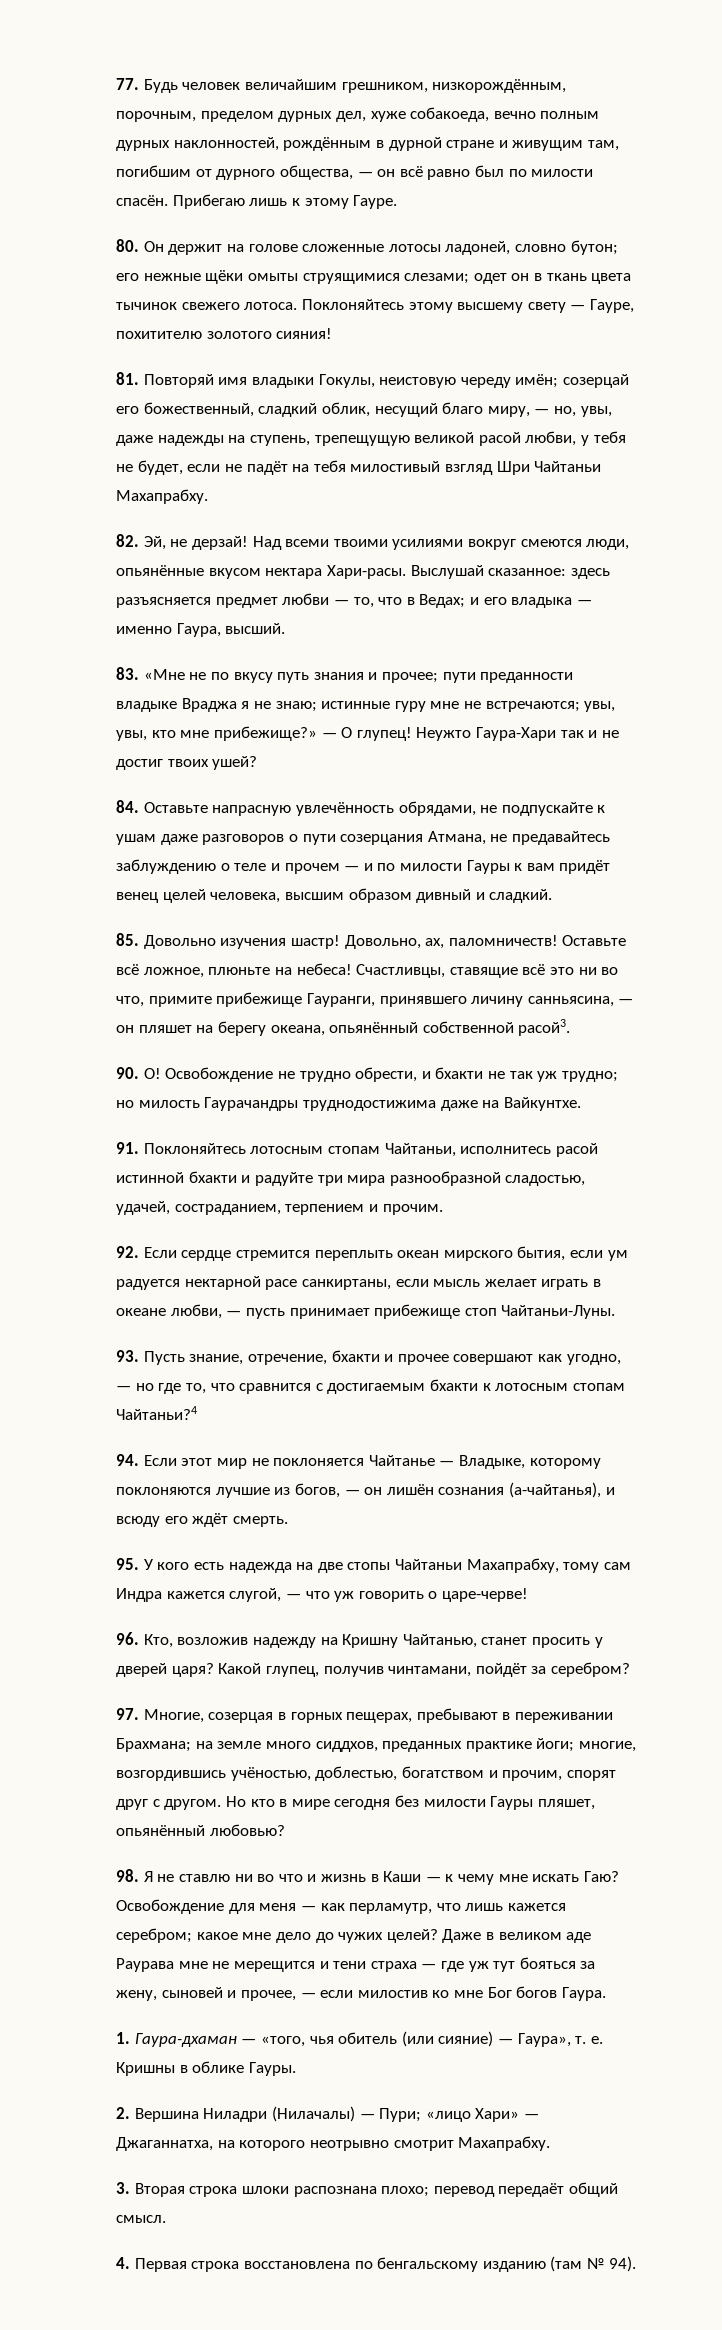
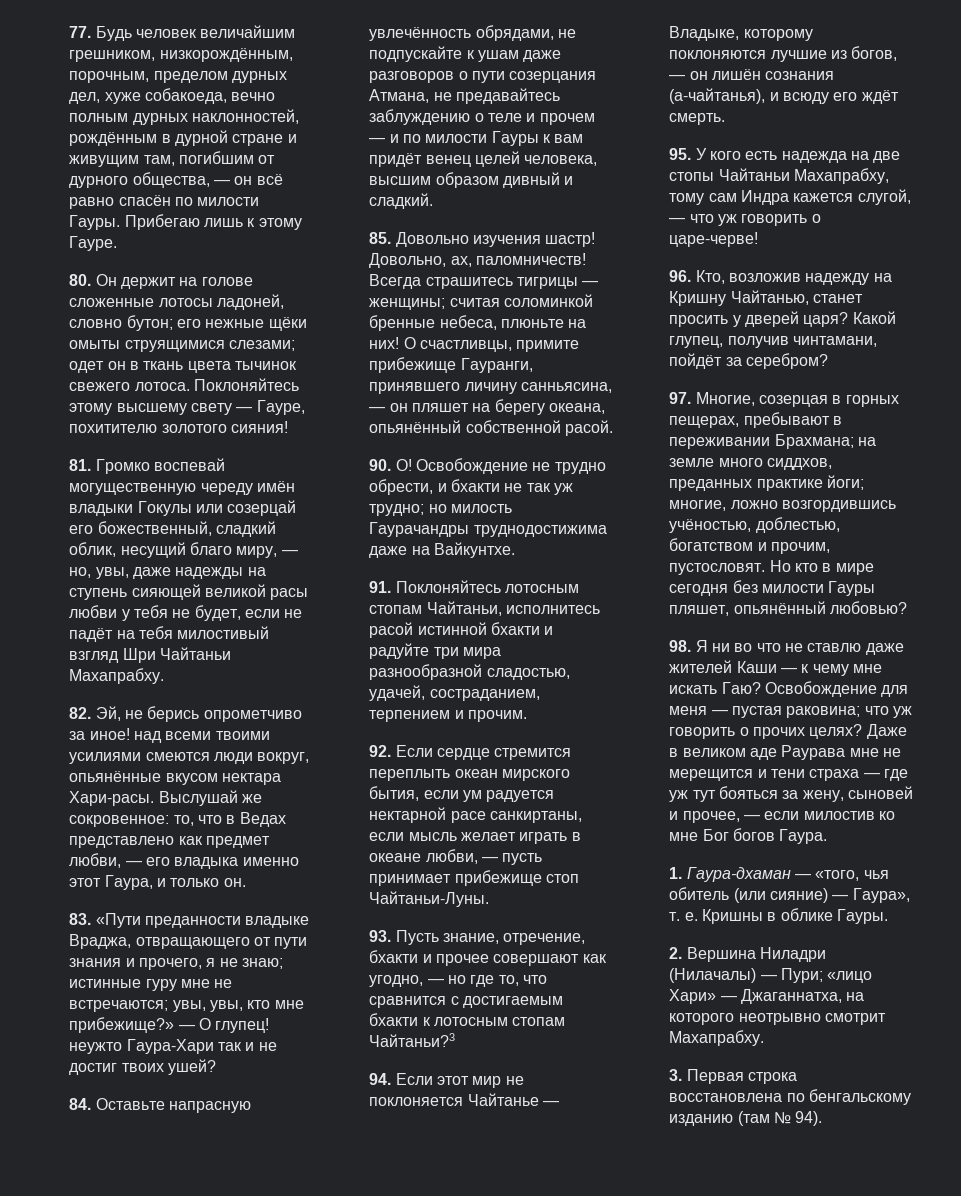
- 77. Будь человек величайшим грешником, низкорождённым, порочным, пределом дурных дел, хуже собакоеда, вечно полным дурных наклонностей, рождённым в дурной стране и живущим там, погибшим от дурного общества, — он всё равно был по милости спасён.
+ 77. Будь человек величайшим грешником, низкорождённым, порочным, пределом дурных дел, хуже собакоеда, вечно полным дурных наклонностей, рождённым в дурной стране и живущим там, погибшим от дурного общества, — он всё равно спасён по милости Гауры.
- 81. Повторяй имя владыки Гокулы, неистовую череду имён; созерцай его божественный, сладкий облик, несущий благо миру, — но, увы, даже надежды на ступень, трепещущую великой расой любви, у тебя не будет, если не падёт на тебя милостивый взгляд Шри Чайтаньи Махапрабху.
+ 81. Громко воспевай могущественную череду имён владыки Гокулы или созерцай его божественный, сладкий облик, несущий благо миру, — но, увы, даже надежды на ступень сияющей великой расы любви у тебя не будет, если не падёт на тебя милостивый взгляд Шри Чайтаньи Махапрабху.
- 82. Эй, не дерзай! Над всеми твоими усилиями вокруг смеются люди, опьянённые вкусом нектара Хари-расы.
+ 82. Эй, не берись опрометчиво за иное! над всеми твоими усилиями смеются люди вокруг, опьянённые вкусом нектара Хари-расы.
- Выслушай сказанное: здесь разъясняется предмет любви — то, что в Ведах; и его владыка — именно Гаура, высший.
- 83. «Мне не по вкусу путь знания и прочее; пути преданности владыке Враджа я не знаю; истинные гуру мне не встречаются; увы, увы, кто мне прибежище?»
+ Выслушай же сокровенное: то, что в Ведах представлено как предмет любви, — его владыка именно этот Гаура, и только он.
+ 83. «Пути преданности владыке Враджа, отвращающего от пути знания и прочего, я не знаю; истинные гуру мне не встречаются; увы, увы, кто мне прибежище?»
- — О глупец! Неужто Гаура-Хари так и не достиг твоих ушей?
+ — О глупец! неужто Гаура-Хари так и не достиг твоих ушей?
- Оставьте всё ложное, плюньте на небеса! Счастливцы, ставящие всё это ни во что, примите прибежище Гауранги, принявшего личину санньясина, — он пляшет на берегу океана, опьянённый собственной расой3.
+ Всегда страшитесь тигрицы — женщины; считая соломинкой бренные небеса, плюньте на них! О счастливцы, примите прибежище Гауранги, принявшего личину санньясина, — он пляшет на берегу океана, опьянённый собственной расой.
- 93. Пусть знание, отречение, бхакти и прочее совершают как угодно, — но где то, что сравнится с достигаемым бхакти к лотосным стопам Чайтаньи?4
+ 93. Пусть знание, отречение, бхакти и прочее совершают как угодно, — но где то, что сравнится с достигаемым бхакти к лотосным стопам Чайтаньи?3
- 97. Многие, созерцая в горных пещерах, пребывают в переживании Брахмана; на земле много сиддхов, преданных практике йоги; многие, возгордившись учёностью, доблестью, богатством и прочим, спорят друг с другом.
+ 97. Многие, созерцая в горных пещерах, пребывают в переживании Брахмана; на земле много сиддхов, преданных практике йоги; многие, ложно возгордившись учёностью, доблестью, богатством и прочим, пустословят.
- 98. Я не ставлю ни во что и жизнь в Каши — к чему мне искать Гаю?
+ 98. Я ни во что не ставлю даже жителей Каши — к чему мне искать Гаю?
- Освобождение для меня — как перламутр, что лишь кажется серебром; какое мне дело до чужих целей?
+ Освобождение для меня — пустая раковина; что уж говорить о прочих целях?
- 3. Вторая строка шлоки распознана плохо; перевод передаёт общий смысл.
- 4. Первая строка восстановлена по бенгальскому изданию (там № 94).
+ 3. Первая строка восстановлена по бенгальскому изданию (там № 94).

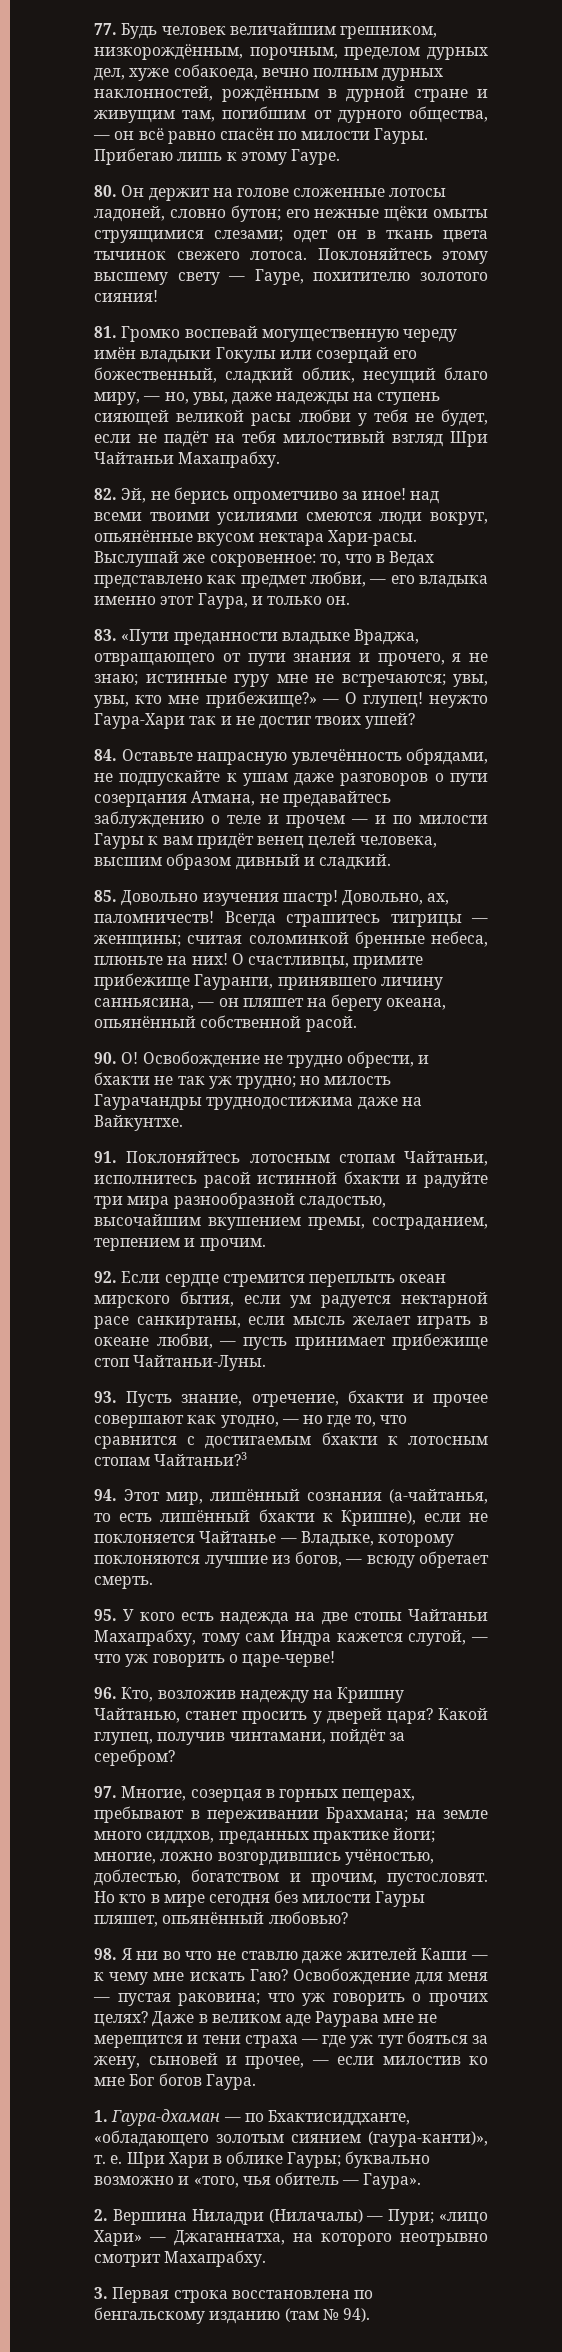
- 91. Поклоняйтесь лотосным стопам Чайтаньи, исполнитесь расой истинной бхакти и радуйте три мира разнообразной сладостью, удачей, состраданием, терпением и прочим.
+ 91. Поклоняйтесь лотосным стопам Чайтаньи, исполнитесь расой истинной бхакти и радуйте три мира разнообразной сладостью, высочайшим вкушением премы, состраданием, терпением и прочим.
- 94. Если этот мир не поклоняется Чайтанье — Владыке, которому поклоняются лучшие из богов, — он лишён сознания (а-чайтанья), и всюду его ждёт смерть.
+ 94. Этот мир, лишённый сознания (а-чайтанья, то есть лишённый бхакти к Кришне), если не поклоняется Чайтанье — Владыке, которому поклоняются лучшие из богов, — всюду обретает смерть.
- 1. Гаура-дхаман — «того, чья обитель (или сияние) — Гаура», т. е. Кришны в облике Гауры.
+ 1. Гаура-дхаман — по Бхактисиддханте, «обладающего золотым сиянием (гаура-канти)», т. е. Шри Хари в облике Гауры; буквально возможно и «того, чья обитель — Гаура».

